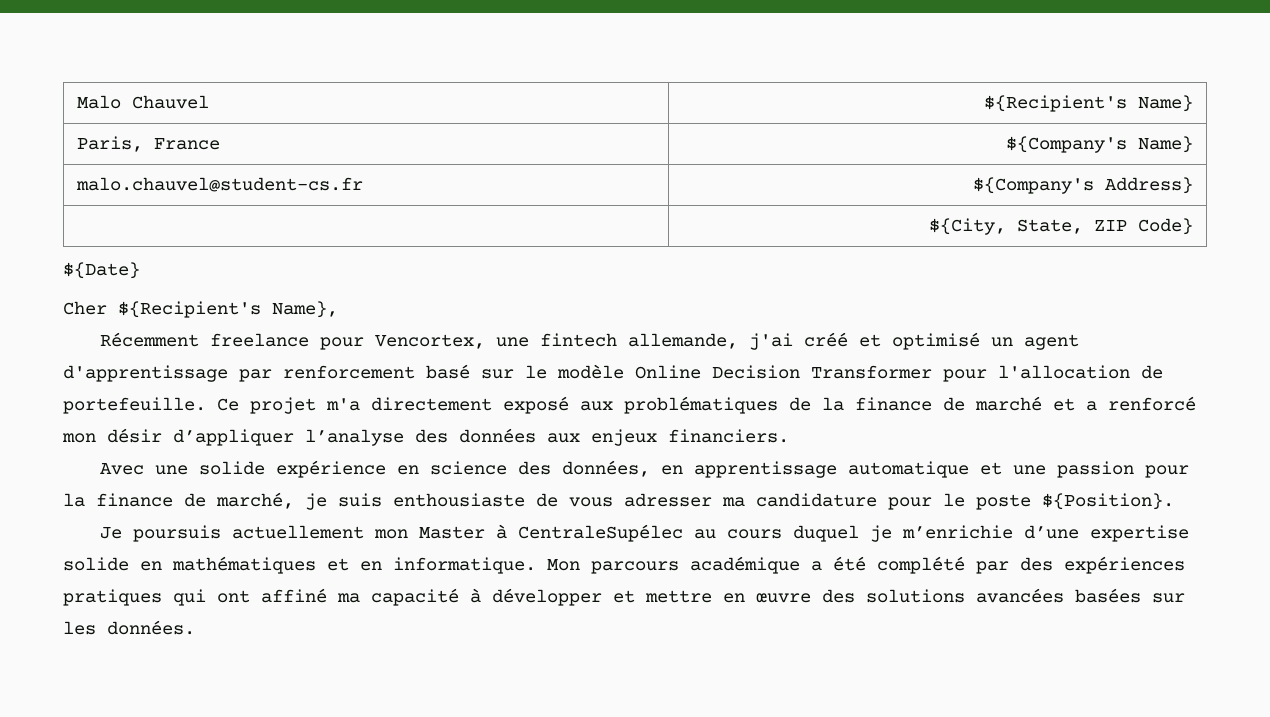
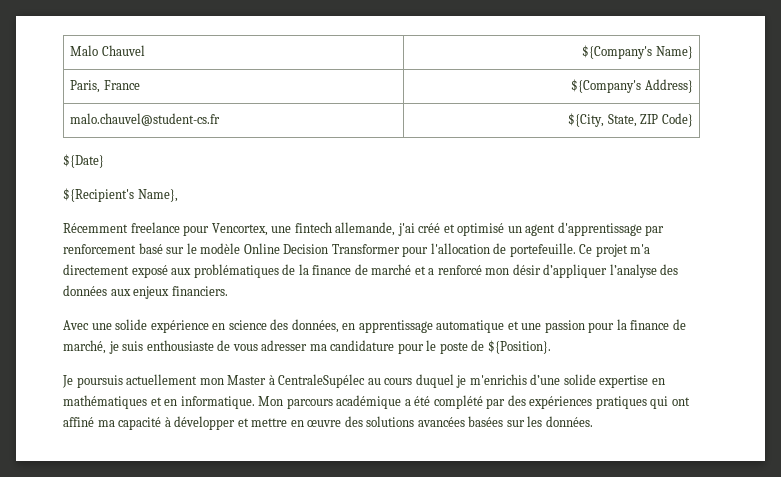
- Malo Chauvel | ${Recipient's Name}
+ Malo Chauvel | ${Company's Name}
- Paris, France | ${Company's Name}
+ Paris, France | ${Company's Address}
- malo.chauvel@student-cs.fr | ${Company's Address}
- | ${City, State, ZIP Code}
+ malo.chauvel@student-cs.fr | ${City, State, ZIP Code}
- Cher ${Recipient's Name},
+ ${Recipient's Name},
- Avec une solide expérience en science des données, en apprentissage automatique et une passion pour la finance de marché, je suis enthousiaste de vous adresser ma candidature pour le poste ${Position}.
+ Avec une solide expérience en science des données, en apprentissage automatique et une passion pour la finance de marché, je suis enthousiaste de vous adresser ma candidature pour le poste de ${Position}.
- Je poursuis actuellement mon Master à CentraleSupélec au cours duquel je m’enrichie d’une expertise solide en mathématiques et en informatique.
+ Je poursuis actuellement mon Master à CentraleSupélec au cours duquel je m'enrichis d’une solide expertise en mathématiques et en informatique.

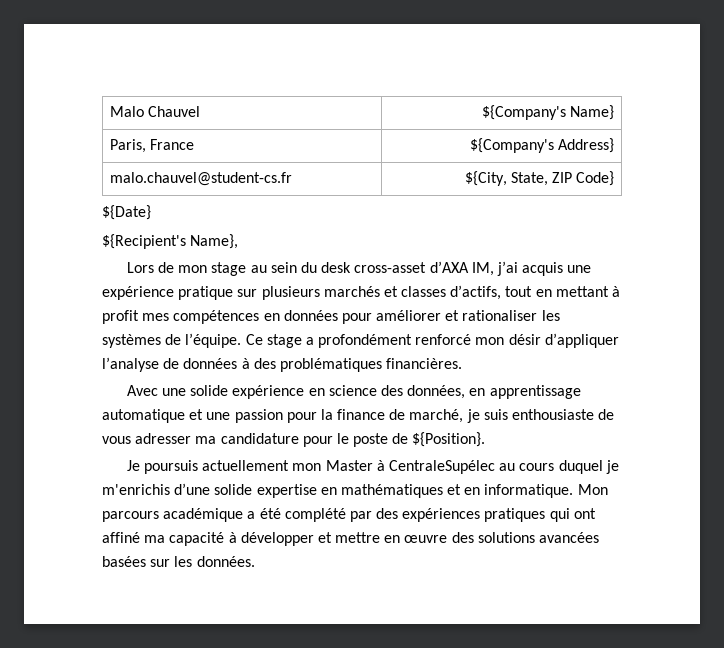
- Récemment freelance pour Vencortex, une fintech allemande, j'ai créé et optimisé un agent d'apprentissage par renforcement basé sur le modèle Online Decision Transformer pour l'allocation de portefeuille. Ce projet m'a directement exposé aux problématiques de la finance de marché et a renforcé mon désir d’appliquer l’analyse des données aux enjeux financiers.
+ Lors de mon stage au sein du desk cross-asset d’AXA IM, j’ai acquis une expérience pratique sur plusieurs marchés et classes d’actifs, tout en mettant à profit mes compétences en données pour améliorer et rationaliser les systèmes de l’équipe. Ce stage a profondément renforcé mon désir d’appliquer l’analyse de données à des problématiques financières.

